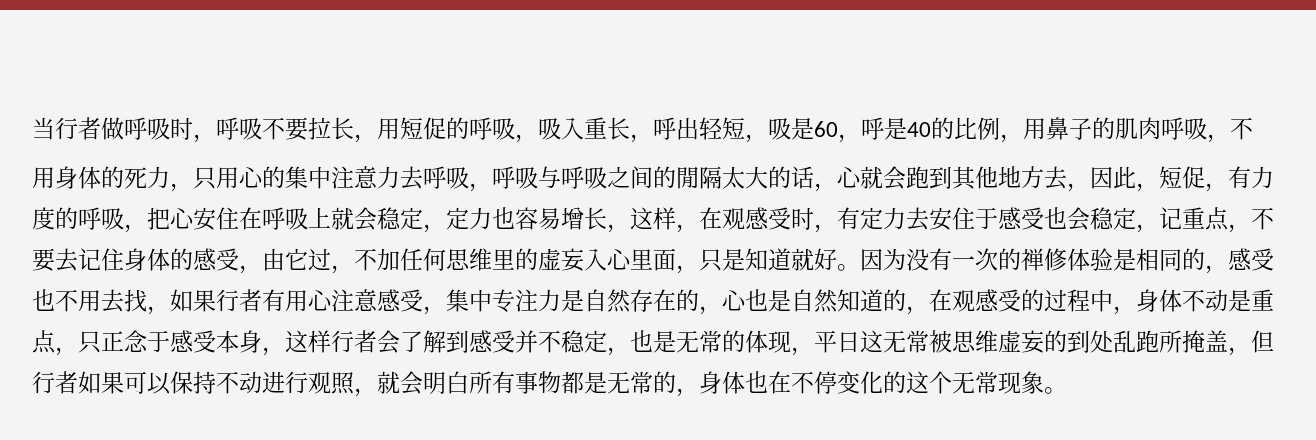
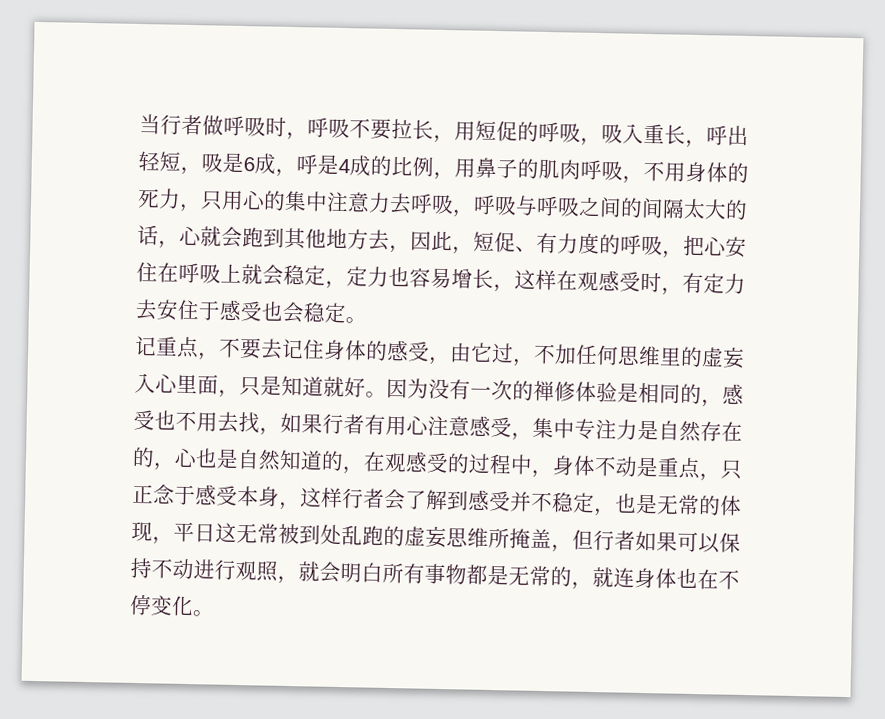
- 当行者做呼吸时，呼吸不要拉长，用短促的呼吸，吸入重长，呼出轻短，吸是60，呼是40的比例，用鼻子的肌肉呼吸，不
- 用身体的死力，只用心的集中注意力去呼吸，呼吸与呼吸之间的閒隔太大的话，心就会跑到其他地方去，因此，短促，有力度的呼吸，把心安住在呼吸上就会稳定，定力也容易增长，这样，在观感受时，有定力去安住于感受也会稳定，记重点，不要去记住身体的感受，由它过，不加任何思维里的虚妄入心里面，只是知道就好。
+ 当行者做呼吸时，呼吸不要拉长，用短促的呼吸，吸入重长，呼出轻短，吸是6成，呼是4成的比例，用鼻子的肌肉呼吸，不用身体的死力，只用心的集中注意力去呼吸，呼吸与呼吸之间的间隔太大的话，心就会跑到其他地方去，因此，短促、有力度的呼吸，把心安住在呼吸上就会稳定，定力也容易增长，这样在观感受时，有定力去安住于感受也会稳定。
+ 记重点，不要去记住身体的感受，由它过，不加任何思维里的虚妄入心里面，只是知道就好。
- 因为没有一次的禅修体验是相同的，感受也不用去找，如果行者有用心注意感受，集中专注力是自然存在的，心也是自然知道的，在观感受的过程中，身体不动是重点，只正念于感受本身，这样行者会了解到感受并不稳定，也是无常的体现，平日这无常被思维虚妄的到处乱跑所掩盖，但行者如果可以保持不动进行观照，就会明白所有事物都是无常的，身体也在不停变化的这个无常现象。
+ 因为没有一次的禅修体验是相同的，感受也不用去找，如果行者有用心注意感受，集中专注力是自然存在的，心也是自然知道的，在观感受的过程中，身体不动是重点，只正念于感受本身，这样行者会了解到感受并不稳定，也是无常的体现，平日这无常被到处乱跑的虚妄思维所掩盖，但行者如果可以保持不动进行观照，就会明白所有事物都是无常的，就连身体也在不停变化。

